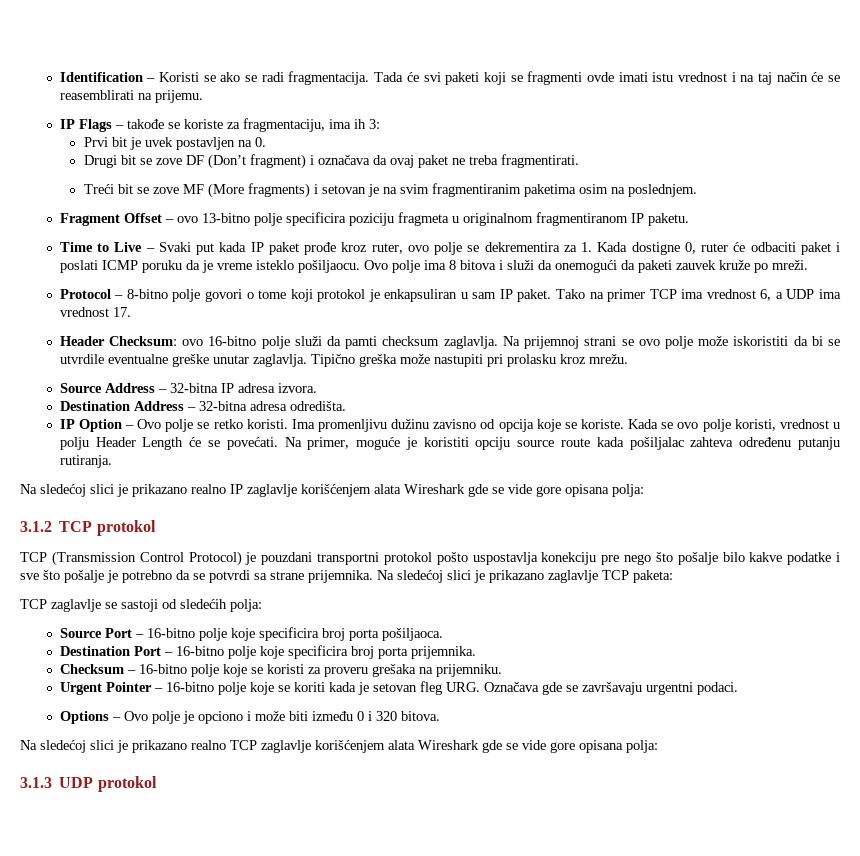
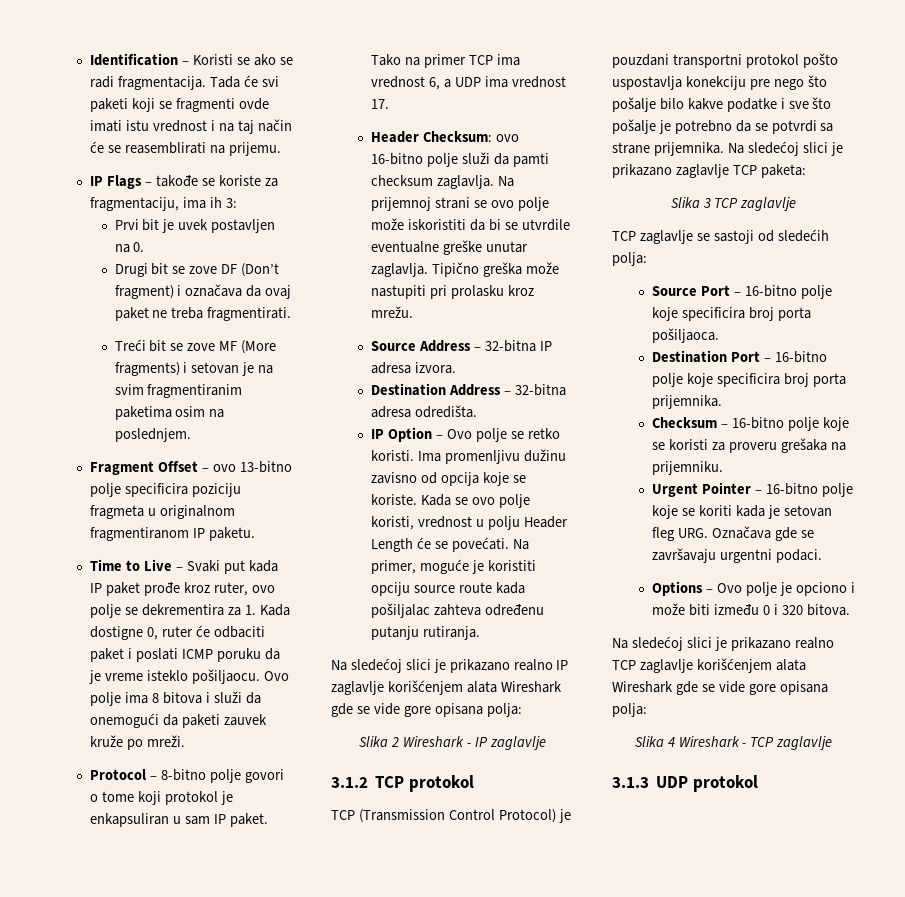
+ Slika 2 Wireshark - IP zaglavlje
+ Slika 3 TCP zaglavlje
+ Slika 4 Wireshark - TCP zaglavlje

